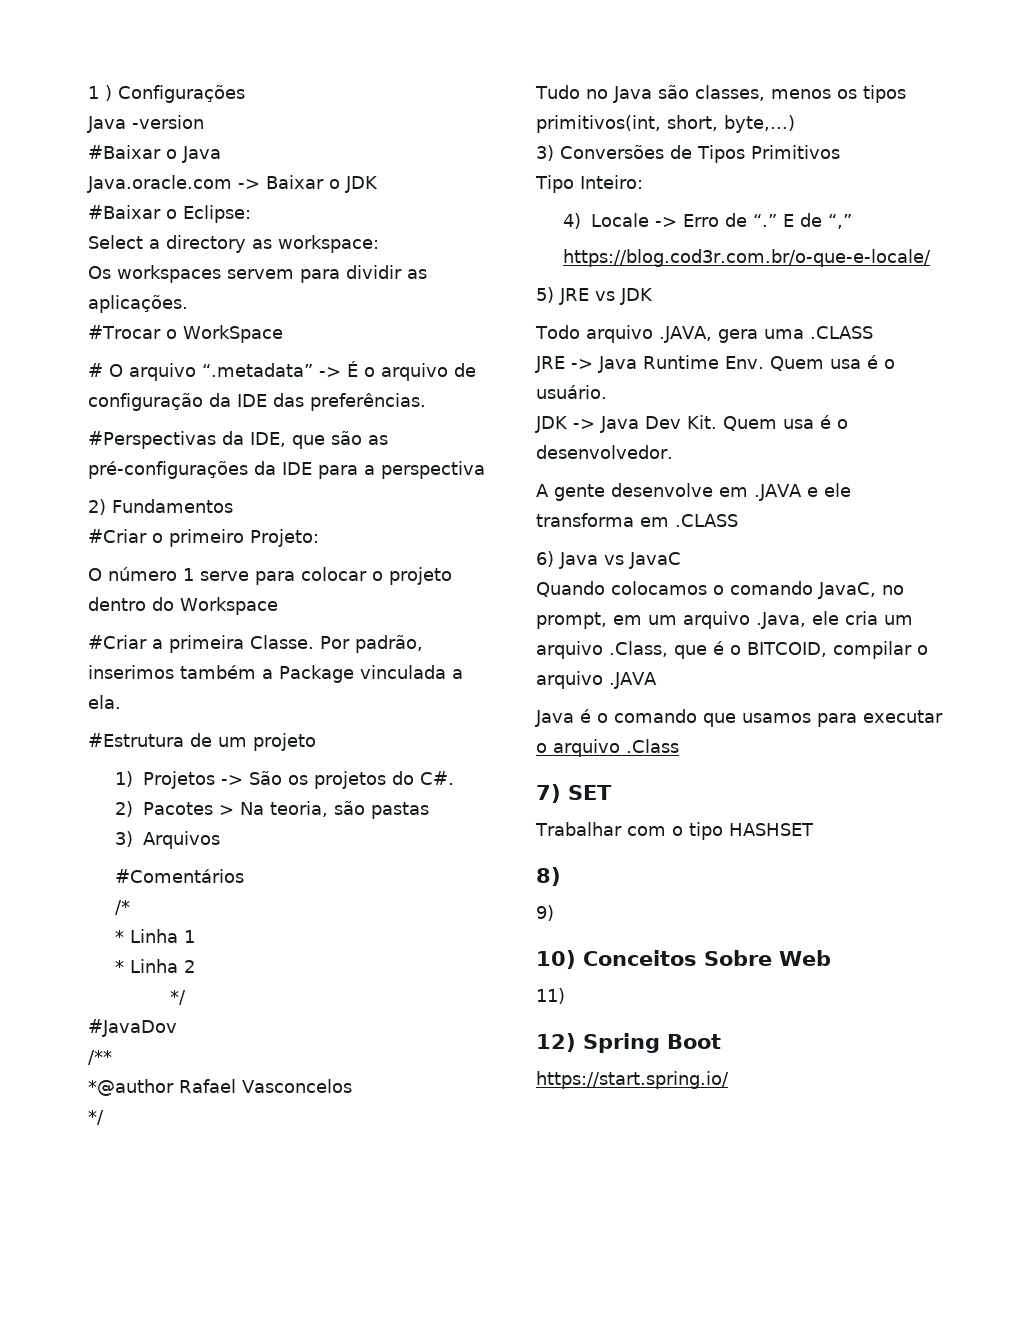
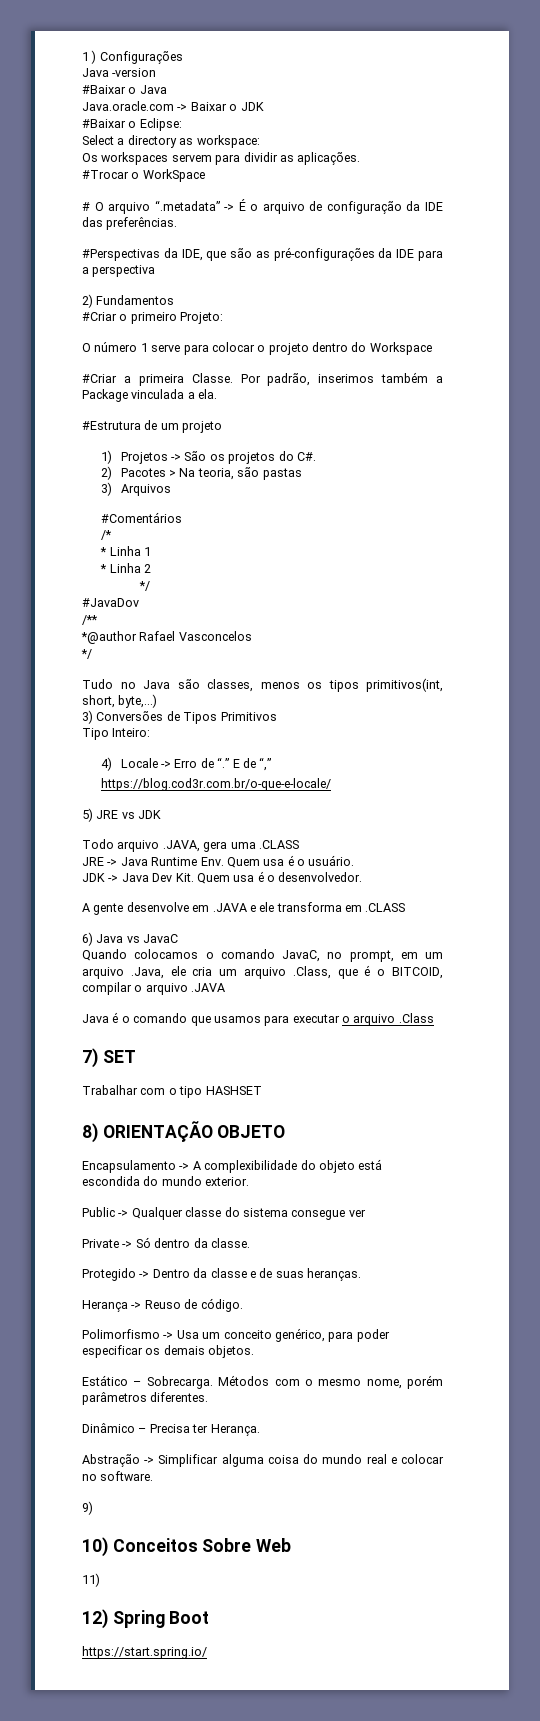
- 8)
+ 8) ORIENTAÇÃO OBJETO
+ Encapsulamento -> A complexibilidade do objeto está escondida do mundo exterior.
+ Public -> Qualquer classe do sistema consegue ver
+ Private -> Só dentro da classe.
+ Protegido -> Dentro da classe e de suas heranças.
+ Herança -> Reuso de código.
+ Polimorfismo -> Usa um conceito genérico, para poder especificar os demais objetos.
+ Estático – Sobrecarga. Métodos com o mesmo nome, porém parâmetros diferentes.
+ Dinâmico – Precisa ter Herança.
+ Abstração -> Simplificar alguma coisa do mundo real e colocar no software.

